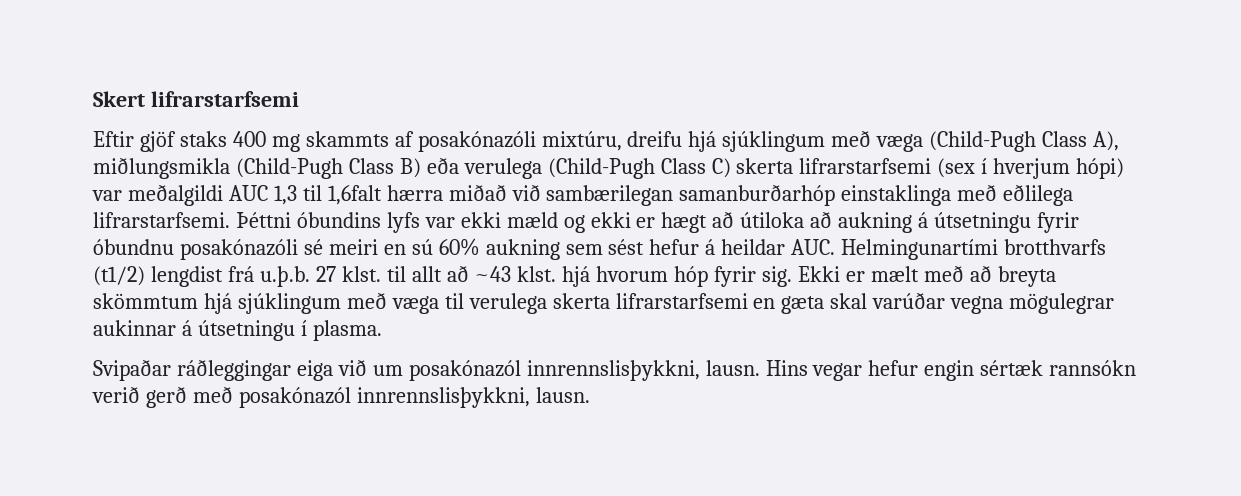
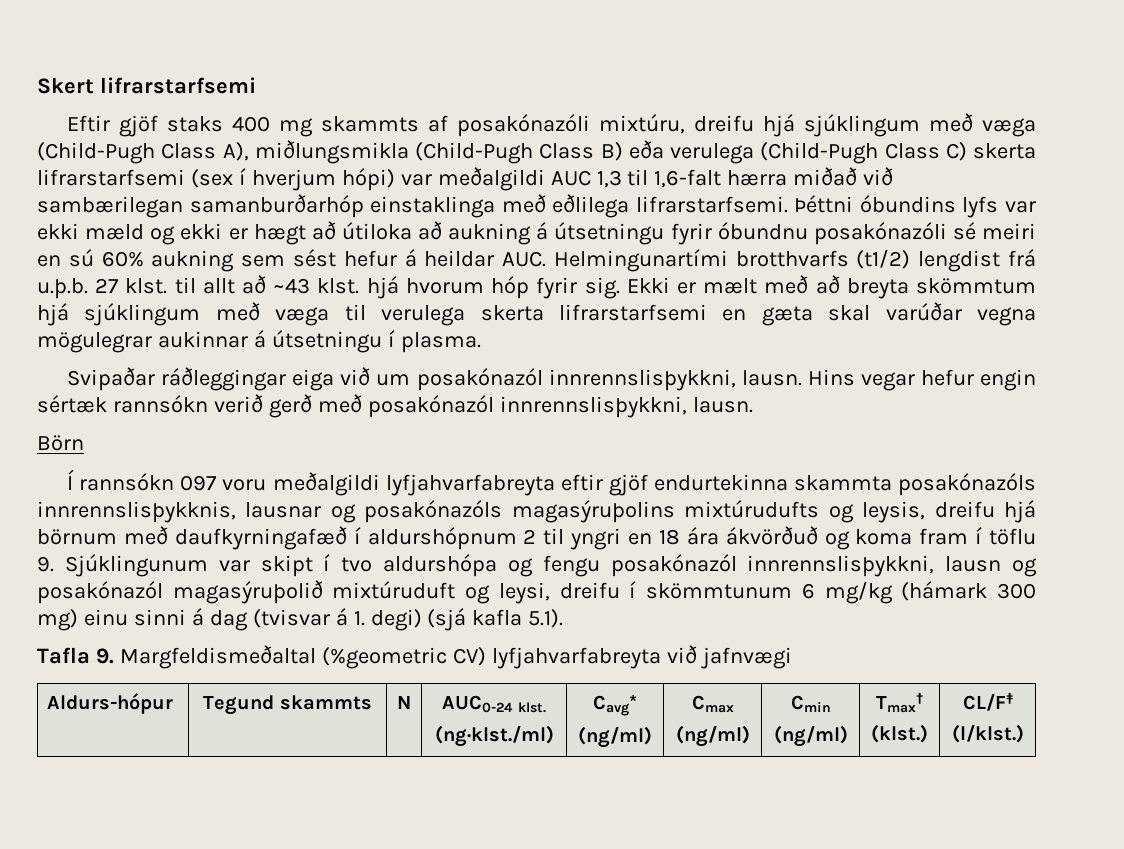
- Eftir gjöf staks 400 mg skammts af posakónazóli mixtúru, dreifu hjá sjúklingum með væga (Child-Pugh Class A), miðlungsmikla (Child-Pugh Class B) eða verulega (Child-Pugh Class C) skerta lifrarstarfsemi (sex í hverjum hópi) var meðalgildi AUC 1,3 til 1,6falt hærra miðað við sambærilegan samanburðarhóp einstaklinga með eðlilega lifrarstarfsemi.
+ Eftir gjöf staks 400 mg skammts af posakónazóli mixtúru, dreifu hjá sjúklingum með væga (Child-Pugh Class A), miðlungsmikla (Child-Pugh Class B) eða verulega (Child-Pugh Class C) skerta lifrarstarfsemi (sex í hverjum hópi) var meðalgildi AUC 1,3 til 1,6-falt hærra miðað við sambærilegan samanburðarhóp einstaklinga með eðlilega lifrarstarfsemi.
+ Börn
+ Í rannsókn 097 voru meðalgildi lyfjahvarfabreyta eftir gjöf endurtekinna skammta posakónazóls innrennslisþykknis, lausnar og posakónazóls magasýruþolins mixtúrudufts og leysis, dreifu hjá börnum með daufkyrningafæð í aldurshópnum 2 til yngri en 18 ára ákvörðuð og koma fram í töflu 9. Sjúklingunum var skipt í tvo aldurshópa og fengu posakónazól innrennslisþykkni, lausn og posakónazól magasýruþolið mixtúruduft og leysi, dreifu í skömmtunum 6 mg/kg (hámark 300 mg) einu sinni á dag (tvisvar á 1. degi) (sjá kafla 5.1).
+ Tafla 9. Margfeldismeðaltal (%geometric CV) lyfjahvarfabreyta við jafnvægi
+ Aldurs-hópur | Tegund skammts | N | AUC0-24 klst.
+ (ng·klst./ml) | Cavg*
+ (ng/ml) | Cmax
+ (ng/ml) | Cmin
+ (ng/ml) | Tmax†
+ (klst.) | CL/F‡
+ (l/klst.)

